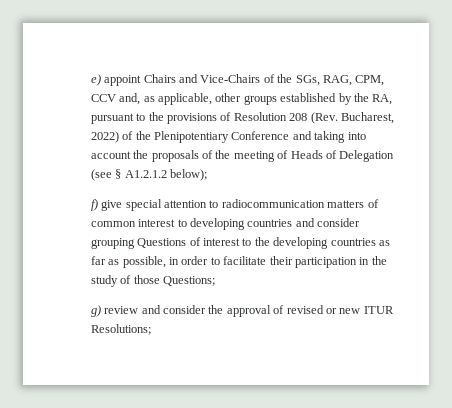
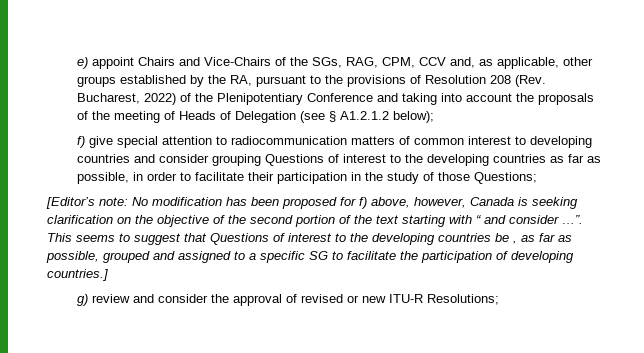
+ [Editor’s note: No modification has been proposed for f) above, however, Canada is seeking clarification on the objective of the second portion of the text starting with “ and consider …”. This seems to suggest that Questions of interest to the developing countries be , as far as possible, grouped and assigned to a specific SG to facilitate the participation of developing countries.]
- g) review and consider the approval of revised or new ITUR Resolutions;
+ g) review and consider the approval of revised or new ITU-R Resolutions;

